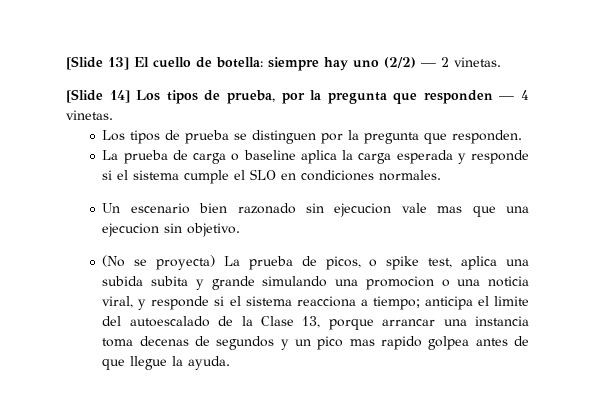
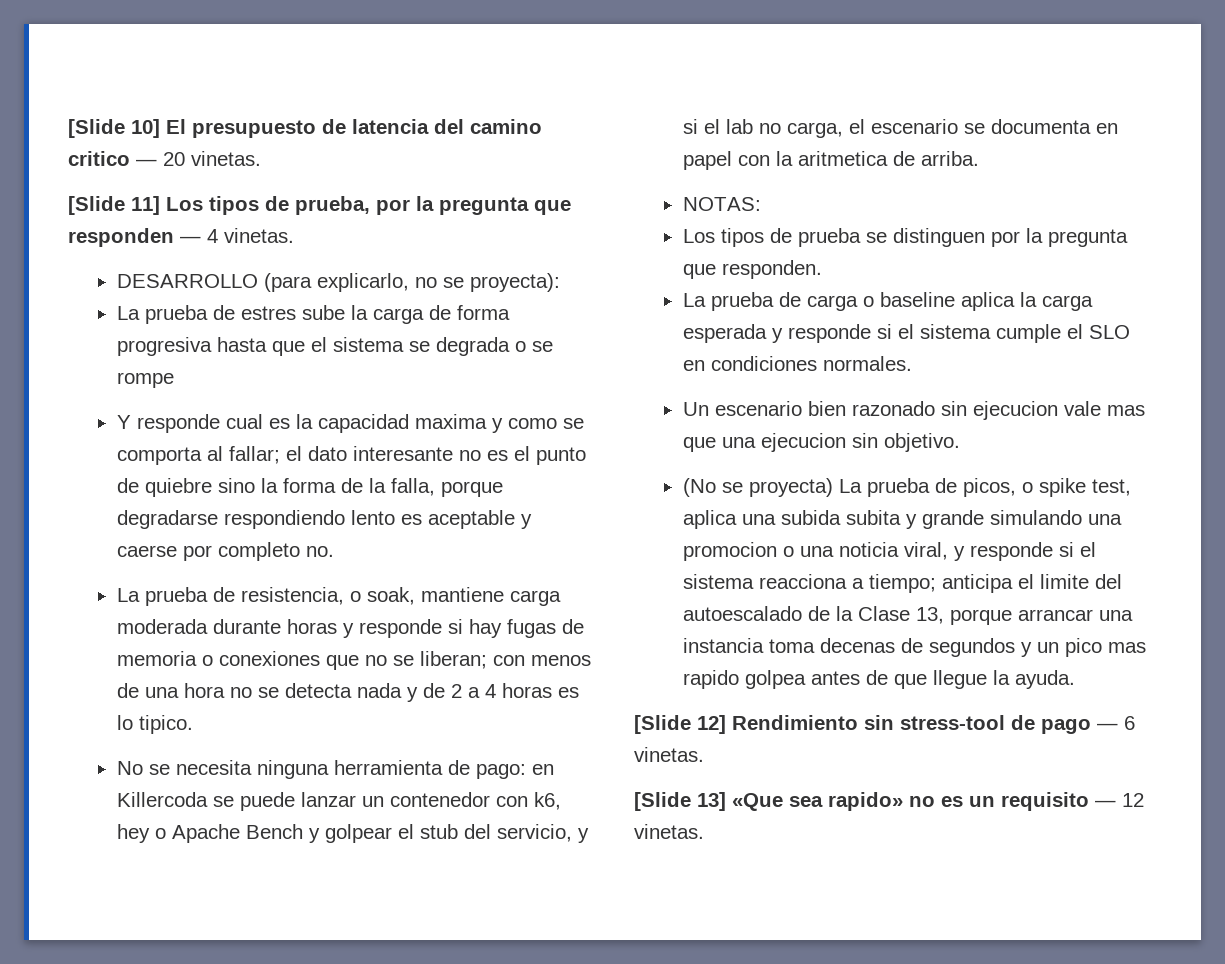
- [Slide 13] El cuello de botella: siempre hay uno (2/2) — 2 vinetas.
- [Slide 14] Los tipos de prueba, por la pregunta que responden — 4 vinetas.
+ [Slide 10] El presupuesto de latencia del camino critico — 20 vinetas.
+ [Slide 11] Los tipos de prueba, por la pregunta que responden — 4 vinetas.
+ DESARROLLO (para explicarlo, no se proyecta):
+ La prueba de estres sube la carga de forma progresiva hasta que el sistema se degrada o se rompe
+ Y responde cual es la capacidad maxima y como se comporta al fallar; el dato interesante no es el punto de quiebre sino la forma de la falla, porque degradarse respondiendo lento es aceptable y caerse por completo no.
+ La prueba de resistencia, o soak, mantiene carga moderada durante horas y responde si hay fugas de memoria o conexiones que no se liberan; con menos de una hora no se detecta nada y de 2 a 4 horas es lo tipico.
+ No se necesita ninguna herramienta de pago: en Killercoda se puede lanzar un contenedor con k6, hey o Apache Bench y golpear el stub del servicio, y si el lab no carga, el escenario se documenta en papel con la aritmetica de arriba.
+ NOTAS:
+ [Slide 12] Rendimiento sin stress-tool de pago — 6 vinetas.
+ [Slide 13] «Que sea rapido» no es un requisito — 12 vinetas.

